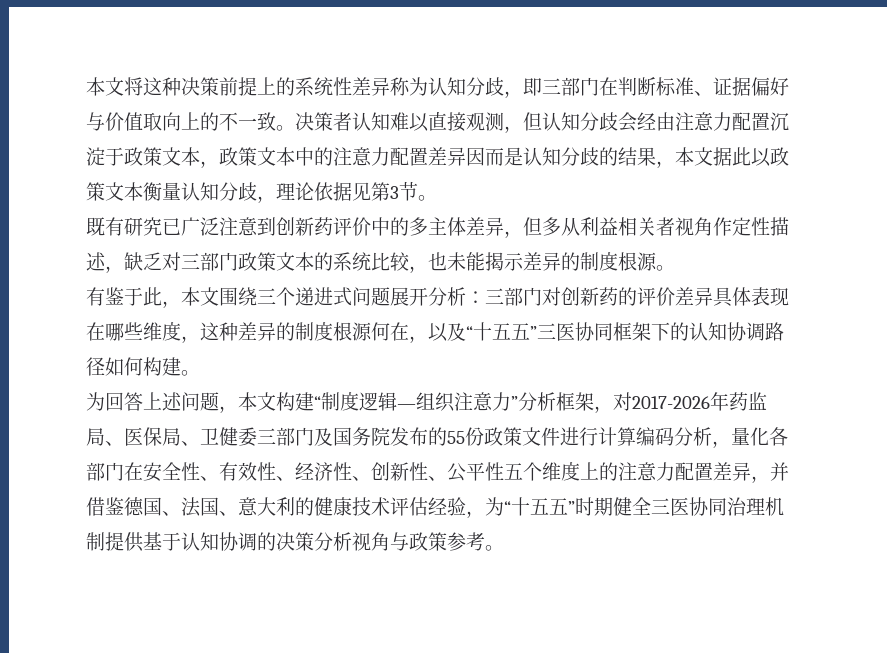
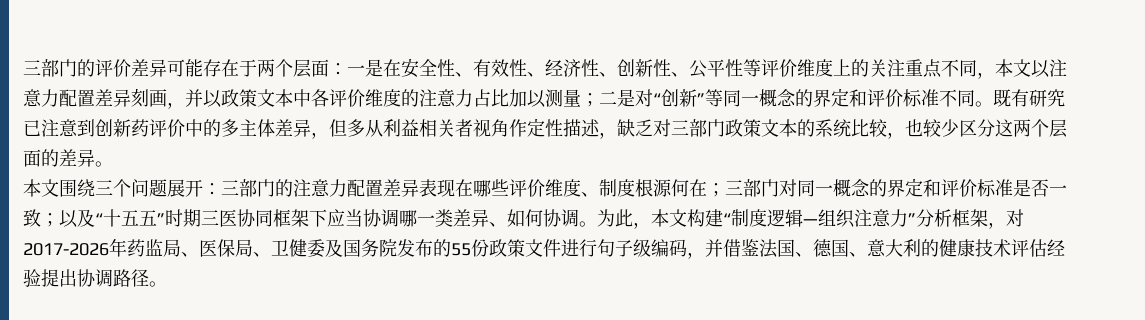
- 本文将这种决策前提上的系统性差异称为认知分歧，即三部门在判断标准、证据偏好与价值取向上的不一致。决策者认知难以直接观测，但认知分歧会经由注意力配置沉淀于政策文本，政策文本中的注意力配置差异因而是认知分歧的结果，本文据此以政策文本衡量认知分歧，理论依据见第3节。
- 既有研究已广泛注意到创新药评价中的多主体差异，但多从利益相关者视角作定性描述，缺乏对三部门政策文本的系统比较，也未能揭示差异的制度根源。
- 有鉴于此，本文围绕三个递进式问题展开分析：
+ 三部门的评价差异可能存在于两个层面：一是在安全性、有效性、经济性、创新性、公平性等评价维度上的关注重点不同，本文以注意力配置差异刻画，并以政策文本中各评价维度的注意力占比加以测量；二是对“创新”等同一概念的界定和评价标准不同。既有研究已注意到创新药评价中的多主体差异，但多从利益相关者视角作定性描述，缺乏对三部门政策文本的系统比较，也较少区分这两个层面的差异。
+ 本文围绕三个问题展开：
- 三部门对创新药的评价差异具体表现在哪些维度，这种差异的制度根源何在，以及“十五五”三医协同框架下的认知协调路径如何构建。
- 为回答上述问题，本文构建“制度逻辑—组织注意力”分析框架，对2017-2026年药监局、医保局、卫健委三部门及国务院发布的55份政策文件进行计算编码分析，量化各部门在安全性、有效性、经济性、创新性、公平性五个维度上的注意力配置差异，并借鉴德国、法国、意大利的健康技术评估经验，为“十五五”时期健全三医协同治理机制提供基于认知协调的决策分析视角与政策参考。
+ 三部门的注意力配置差异表现在哪些评价维度、制度根源何在；三部门对同一概念的界定和评价标准是否一致；以及“十五五”时期三医协同框架下应当协调哪一类差异、如何协调。为此，本文构建“制度逻辑—组织注意力”分析框架，对2017-2026年药监局、医保局、卫健委及国务院发布的55份政策文件进行句子级编码，并借鉴法国、德国、意大利的健康技术评估经验提出协调路径。

